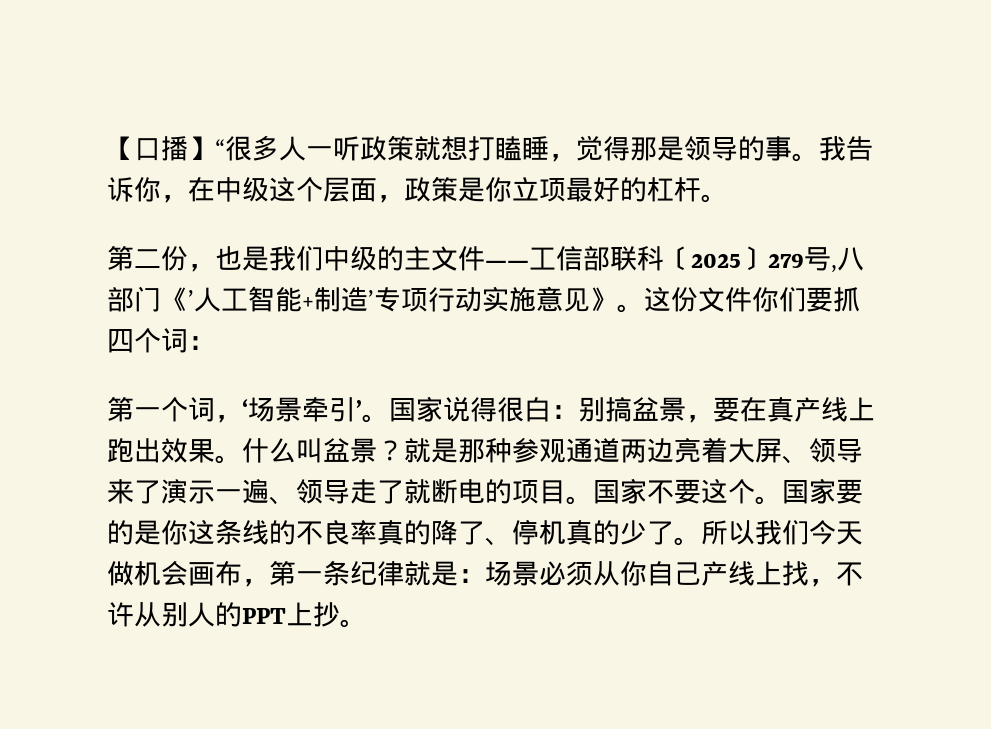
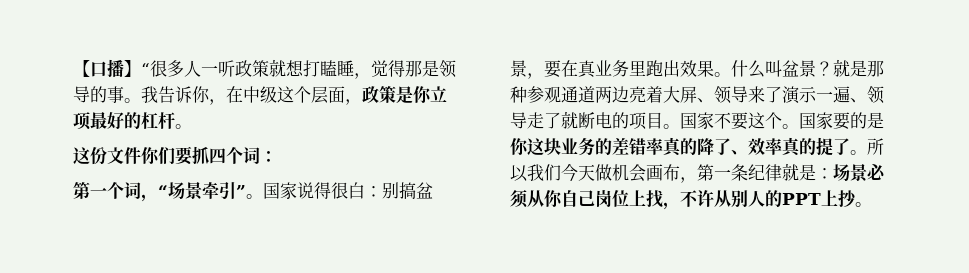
- 第二份，也是我们中级的主文件——工信部联科〔2025〕279号,八部门《’人工智能+制造’专项行动实施意见》。
- 第一个词，‘场景牵引’。
+ 第一个词，“场景牵引”。
- 国家说得很白：别搞盆景，要在真产线上跑出效果。
+ 国家说得很白：别搞盆景，要在真业务里跑出效果。
- 国家要的是你这条线的不良率真的降了、停机真的少了。
+ 国家要的是你这块业务的差错率真的降了、效率真的提了。
- 所以我们今天做机会画布，第一条纪律就是：场景必须从你自己产线上找，不许从别人的PPT上抄。
+ 所以我们今天做机会画布，第一条纪律就是：场景必须从你自己岗位上找，不许从别人的PPT上抄。

